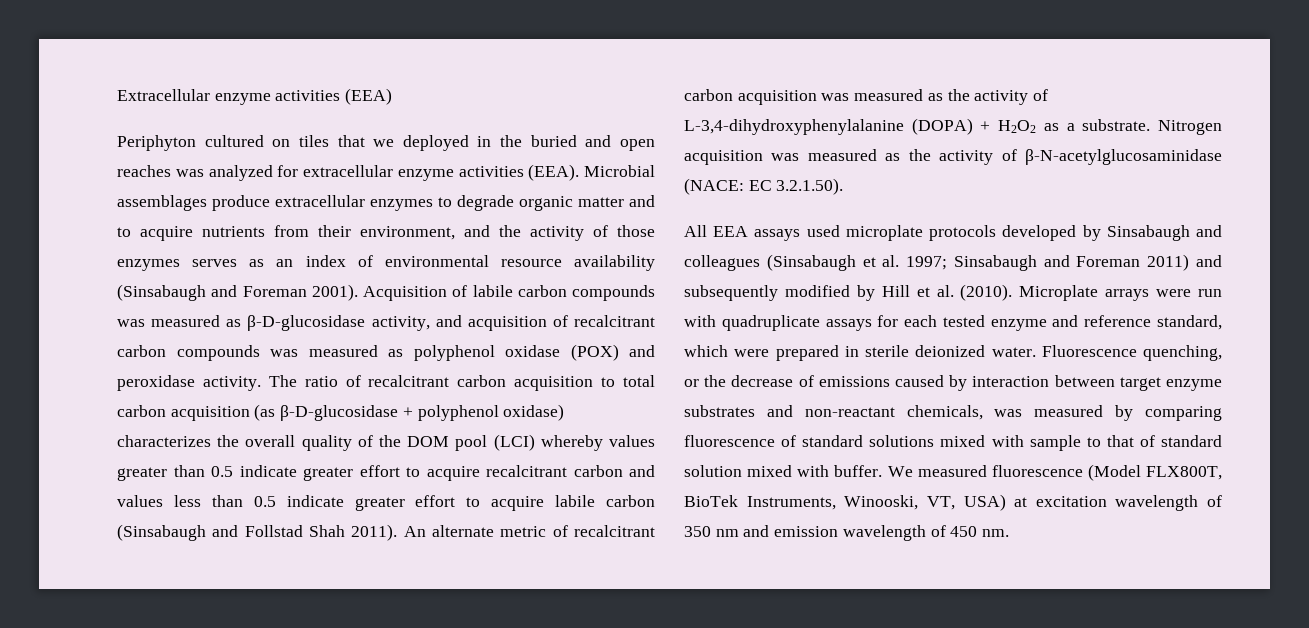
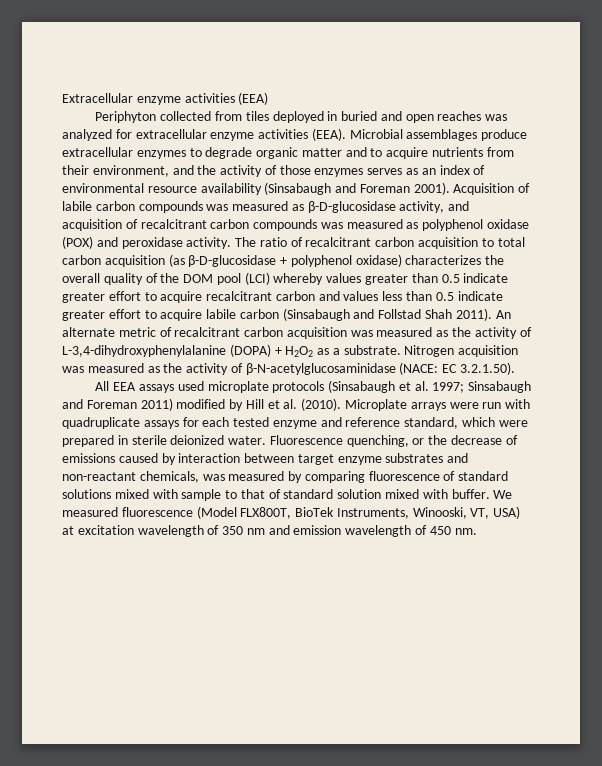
- Periphyton cultured on tiles that we deployed in the buried and open reaches was analyzed for extracellular enzyme activities (EEA).
+ Periphyton collected from tiles deployed in buried and open reaches was analyzed for extracellular enzyme activities (EEA).
- All EEA assays used microplate protocols developed by Sinsabaugh and colleagues (Sinsabaugh et al. 1997; Sinsabaugh and Foreman 2011) and subsequently modified by Hill et al. (2010).
+ All EEA assays used microplate protocols (Sinsabaugh et al. 1997; Sinsabaugh and Foreman 2011) modified by Hill et al. (2010).

